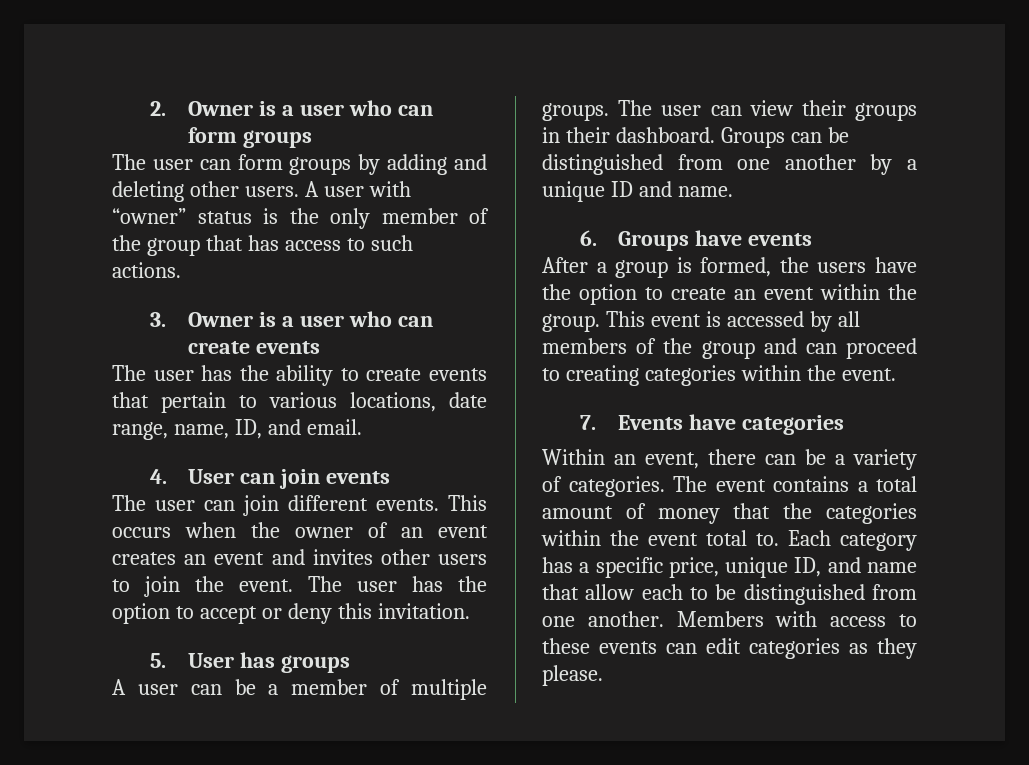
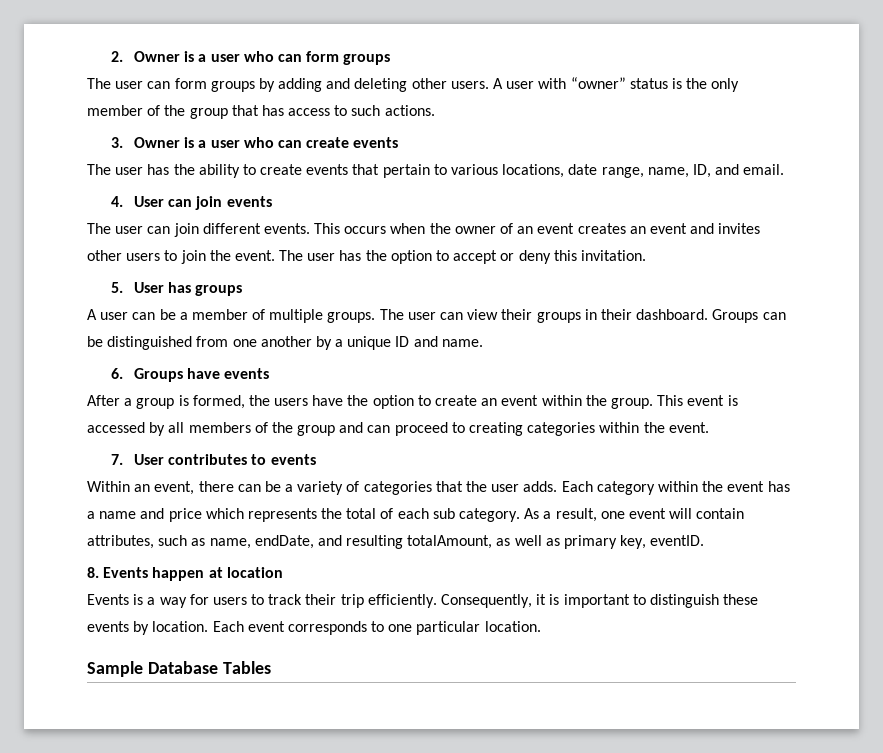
- 7. Events have categories
+ 7. User contributes to events
- Within an event, there can be a variety of categories. The event contains a total amount of money that the categories within the event total to. Each category has a specific price, unique ID, and name that allow each to be distinguished from one another. Members with access to these events can edit categories as they please.
+ Within an event, there can be a variety of categories that the user adds. Each category within the event has a name and price which represents the total of each sub category. As a result, one event will contain attributes, such as name, endDate, and resulting totalAmount, as well as primary key, eventID.
+ 8. Events happen at location
+ Events is a way for users to track their trip efficiently. Consequently, it is important to distinguish these events by location. Each event corresponds to one particular location.
+ Sample Database Tables

